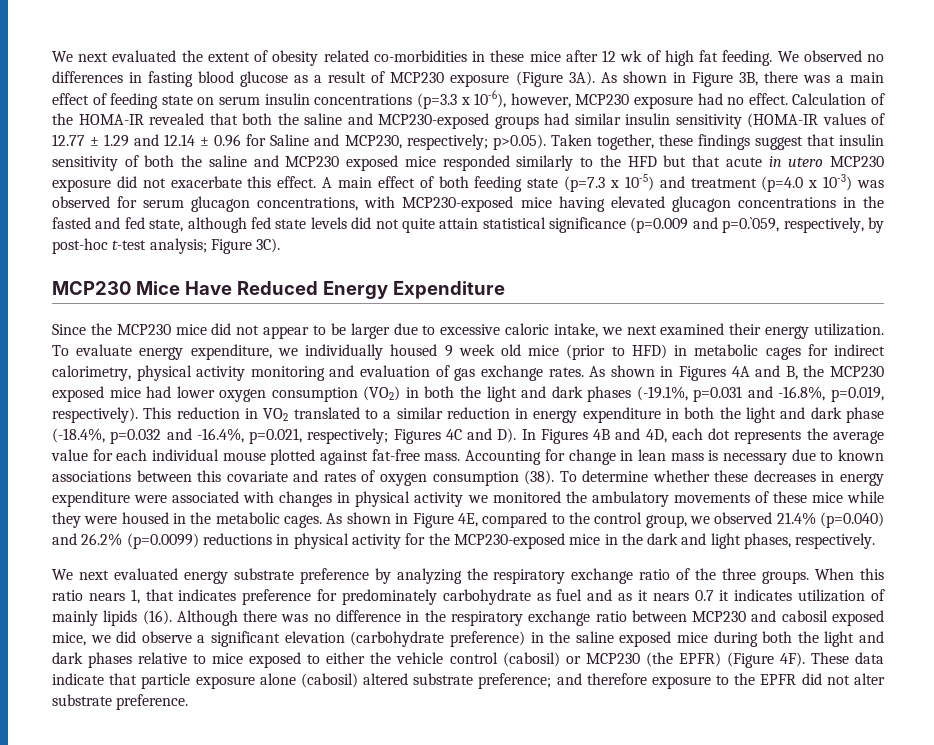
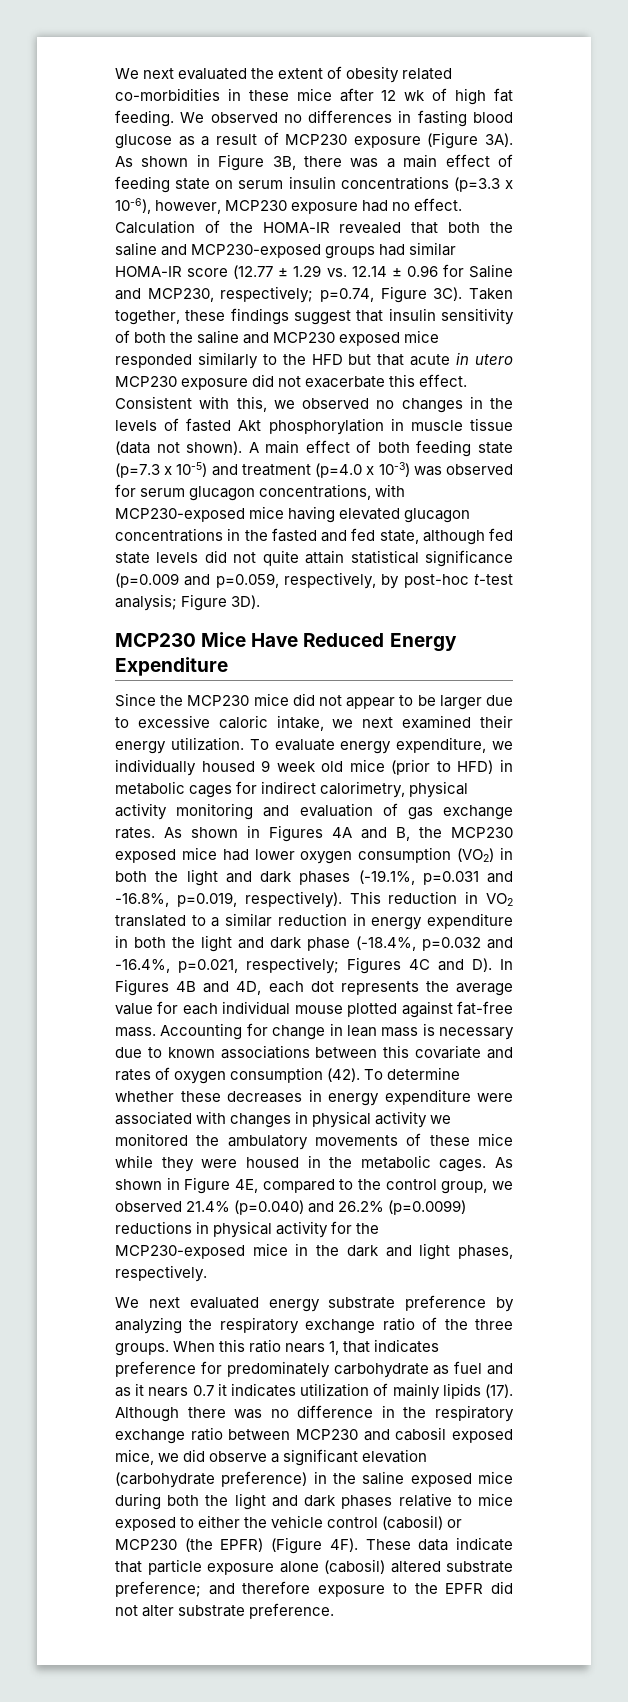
- Calculation of the HOMA-IR revealed that both the saline and MCP230-exposed groups had similar insulin sensitivity (HOMA-IR values of 12.77 ± 1.29 and 12.14 ± 0.96 for Saline and MCP230, respectively; p>0.05). Taken together, these findings suggest that insulin sensitivity of both the saline and MCP230 exposed mice responded similarly to the HFD but that acute in utero MCP230 exposure did not exacerbate this effect.
+ Calculation of the HOMA-IR revealed that both the saline and MCP230-exposed groups had similar HOMA-IR score (12.77 ± 1.29 vs. 12.14 ± 0.96 for Saline and MCP230, respectively; p=0.74, Figure 3C). Taken together, these findings suggest that insulin sensitivity of both the saline and MCP230 exposed mice responded similarly to the HFD but that acute in utero MCP230 exposure did not exacerbate this effect.
+ Consistent with this, we observed no changes in the levels of fasted Akt phosphorylation in muscle tissue (data not shown).
- A main effect of both feeding state (p=7.3 x 10-5) and treatment (p=4.0 x 10-3) was observed for serum glucagon concentrations, with MCP230-exposed mice having elevated glucagon concentrations in the fasted and fed state, although fed state levels did not quite attain statistical significance (p=0.009 and p=0.`059, respectively, by post-hoc t-test analysis; Figure 3C).
+ A main effect of both feeding state (p=7.3 x 10-5) and treatment (p=4.0 x 10-3) was observed for serum glucagon concentrations, with MCP230-exposed mice having elevated glucagon concentrations in the fasted and fed state, although fed state levels did not quite attain statistical significance (p=0.009 and p=0.059, respectively, by post-hoc t-test analysis; Figure 3D).
- Accounting for change in lean mass is necessary due to known associations between this covariate and rates of oxygen consumption (38).
+ Accounting for change in lean mass is necessary due to known associations between this covariate and rates of oxygen consumption (42).
- When this ratio nears 1, that indicates preference for predominately carbohydrate as fuel and as it nears 0.7 it indicates utilization of mainly lipids (16).
+ When this ratio nears 1, that indicates preference for predominately carbohydrate as fuel and as it nears 0.7 it indicates utilization of mainly lipids (17).

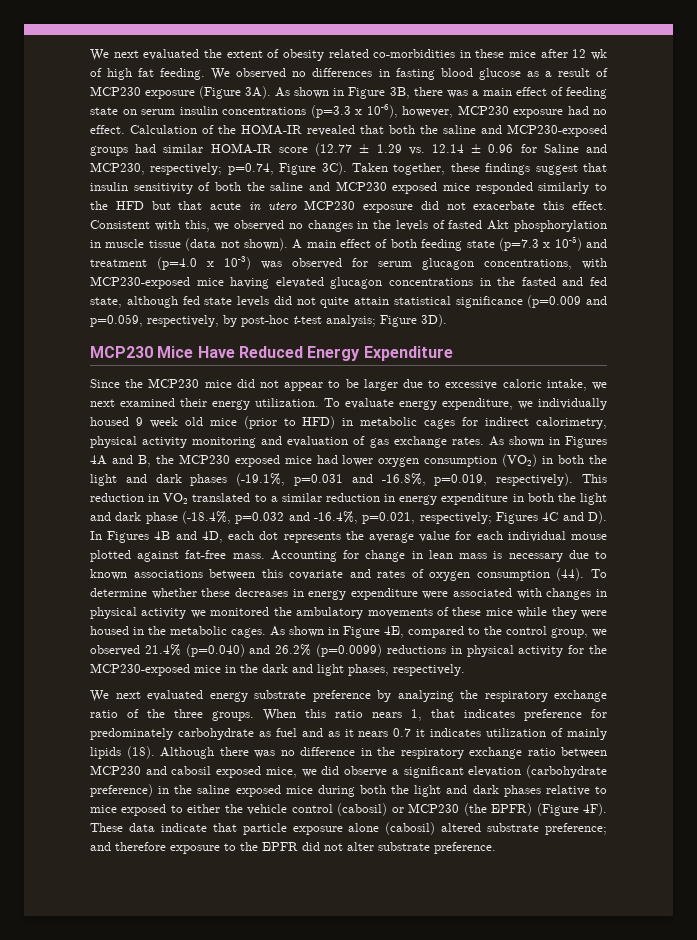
- Accounting for change in lean mass is necessary due to known associations between this covariate and rates of oxygen consumption (42).
+ Accounting for change in lean mass is necessary due to known associations between this covariate and rates of oxygen consumption (44).
- When this ratio nears 1, that indicates preference for predominately carbohydrate as fuel and as it nears 0.7 it indicates utilization of mainly lipids (17).
+ When this ratio nears 1, that indicates preference for predominately carbohydrate as fuel and as it nears 0.7 it indicates utilization of mainly lipids (18).

